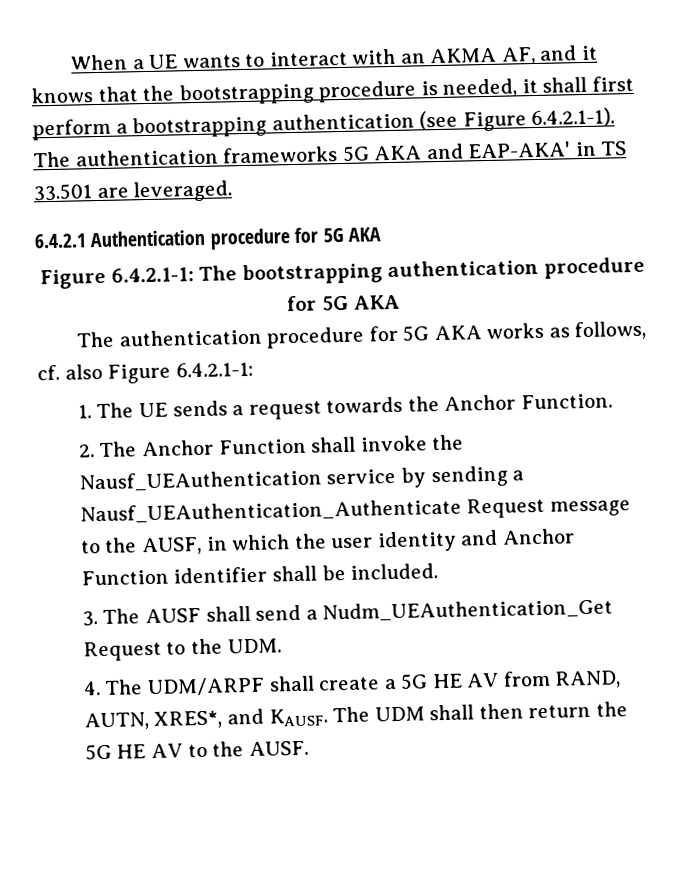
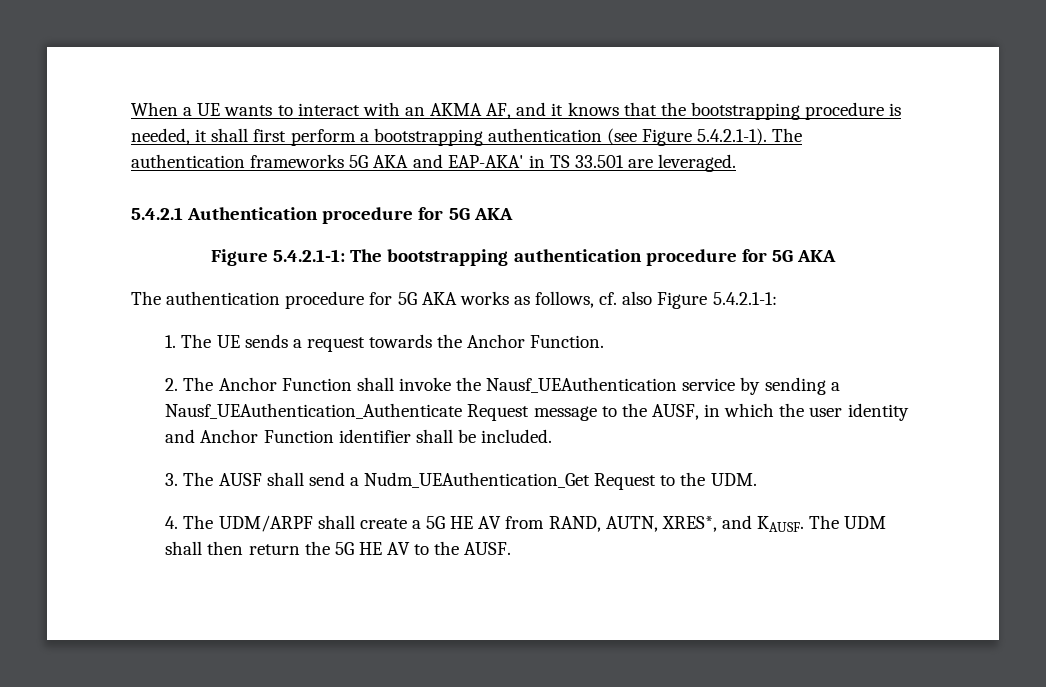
- When a UE wants to interact with an AKMA AF, and it knows that the bootstrapping procedure is needed, it shall first perform a bootstrapping authentication (see Figure 6.4.2.1-1). The authentication frameworks 5G AKA and EAP-AKA' in TS 33.501 are leveraged.
+ When a UE wants to interact with an AKMA AF, and it knows that the bootstrapping procedure is needed, it shall first perform a bootstrapping authentication (see Figure 5.4.2.1-1). The authentication frameworks 5G AKA and EAP-AKA' in TS 33.501 are leveraged.
- 6.4.2.1 Authentication procedure for 5G AKA
+ 5.4.2.1 Authentication procedure for 5G AKA
- Figure 6.4.2.1-1: The bootstrapping authentication procedure for 5G AKA
+ Figure 5.4.2.1-1: The bootstrapping authentication procedure for 5G AKA
- The authentication procedure for 5G AKA works as follows, cf. also Figure 6.4.2.1-1:
+ The authentication procedure for 5G AKA works as follows, cf. also Figure 5.4.2.1-1:

